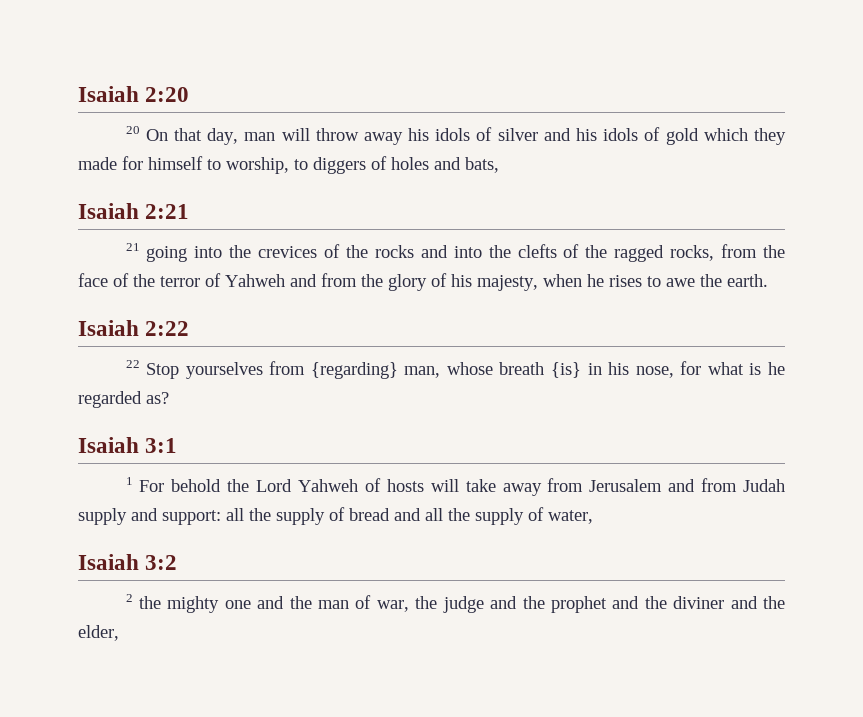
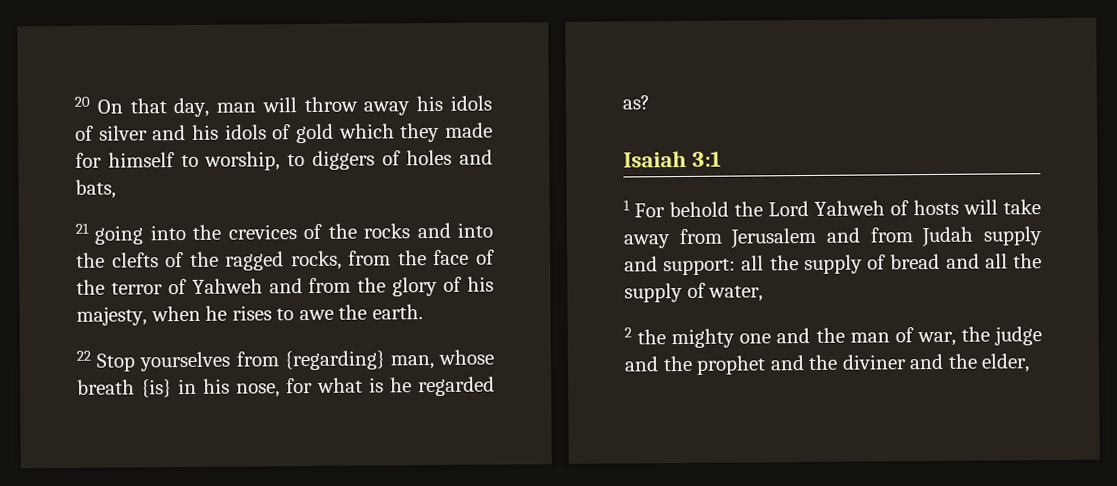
- Isaiah 2:20
- Isaiah 2:21
- Isaiah 2:22
- Isaiah 3:2

